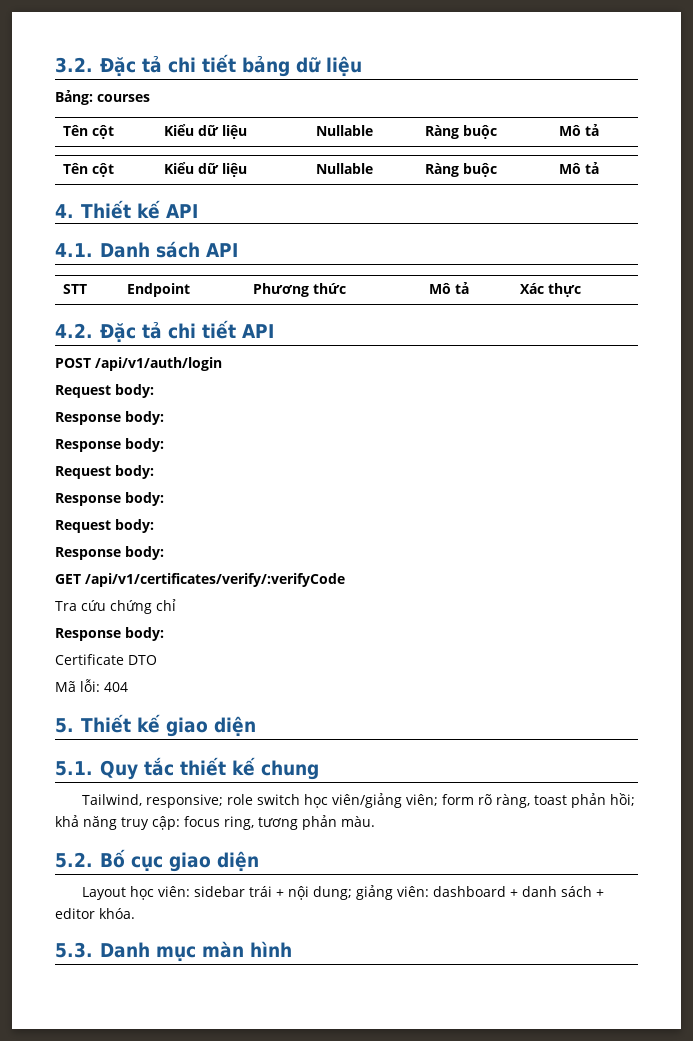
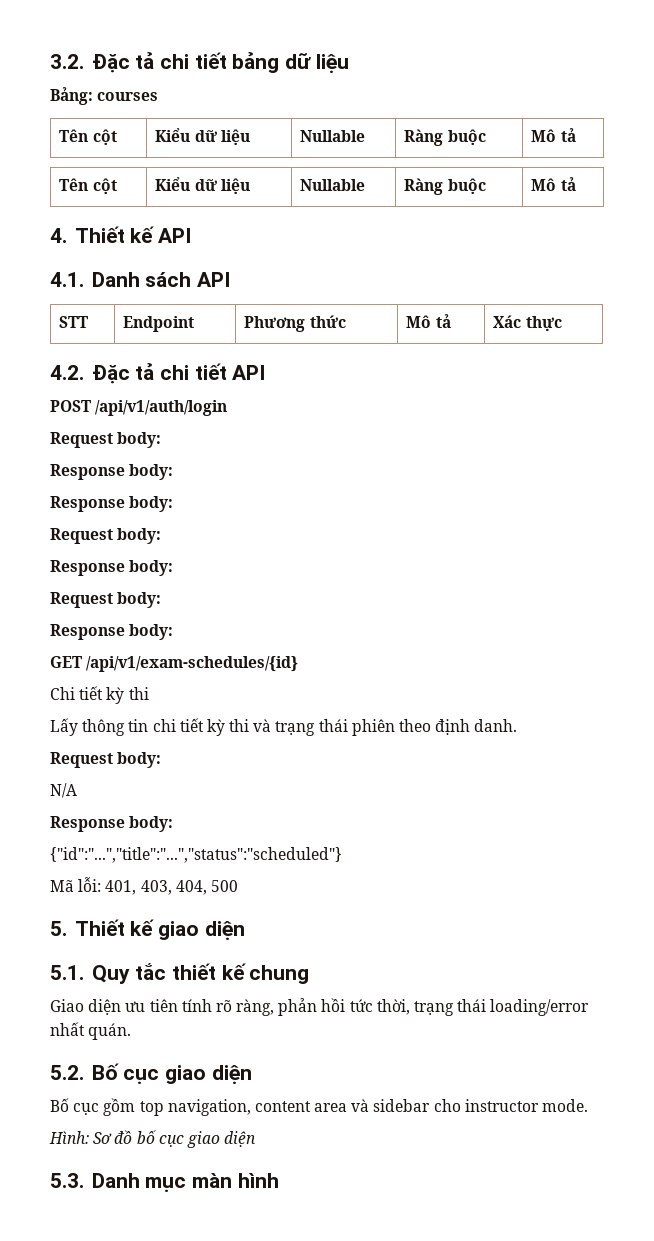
- GET /api/v1/certificates/verify/:verifyCode
- Tra cứu chứng chỉ
+ GET /api/v1/exam-schedules/{id}
+ Chi tiết kỳ thi
+ Lấy thông tin chi tiết kỳ thi và trạng thái phiên theo định danh.
+ Request body:
+ N/A
  Response body:
- Certificate DTO
+ {"id":"...","title":"...","status":"scheduled"}
- Mã lỗi: 404
+ Mã lỗi: 401, 403, 404, 500
- Tailwind, responsive; role switch học viên/giảng viên; form rõ ràng, toast phản hồi; khả năng truy cập: focus ring, tương phản màu.
+ Giao diện ưu tiên tính rõ ràng, phản hồi tức thời, trạng thái loading/error nhất quán.
- Layout học viên: sidebar trái + nội dung; giảng viên: dashboard + danh sách + editor khóa.
+ Bố cục gồm top navigation, content area và sidebar cho instructor mode.
+ Hình: Sơ đồ bố cục giao diện

